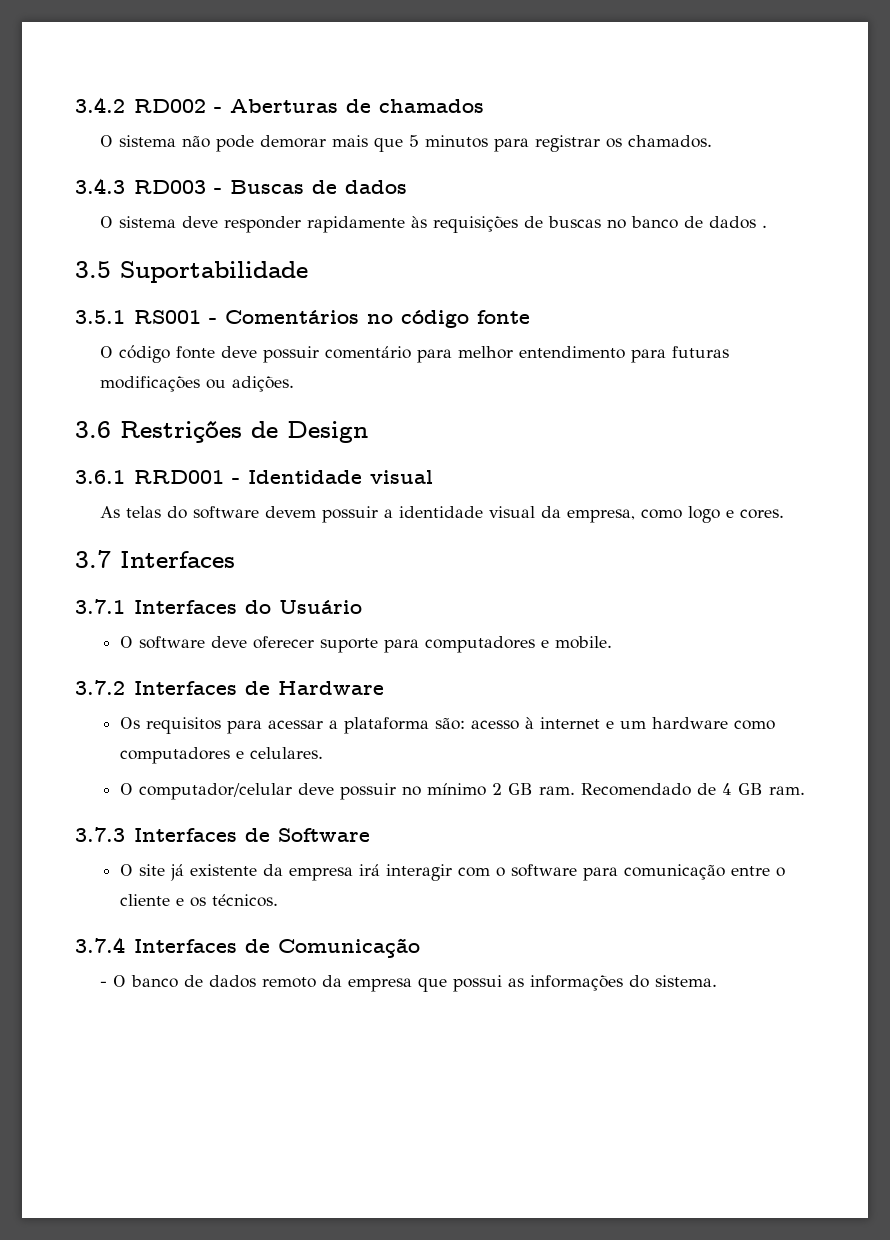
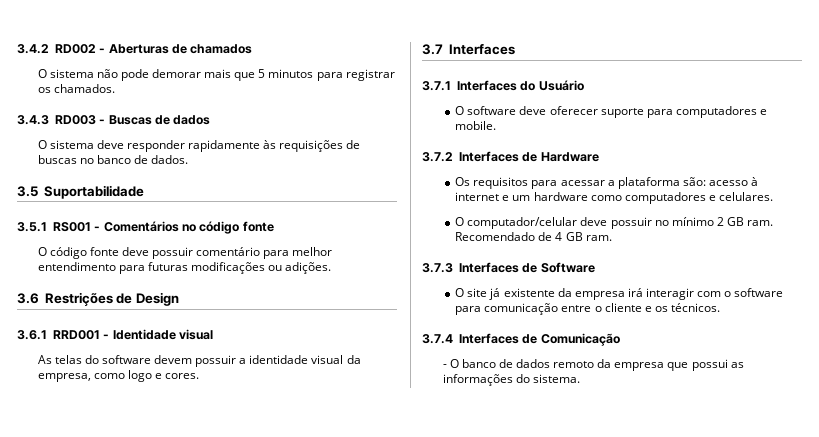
- O sistema deve responder rapidamente às requisições de buscas no banco de dados .
+ O sistema deve responder rapidamente às requisições de buscas no banco de dados.

